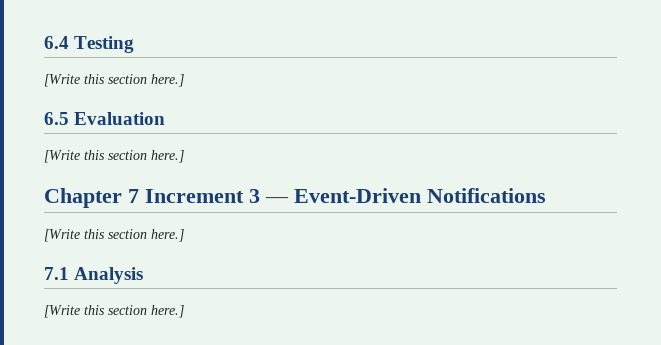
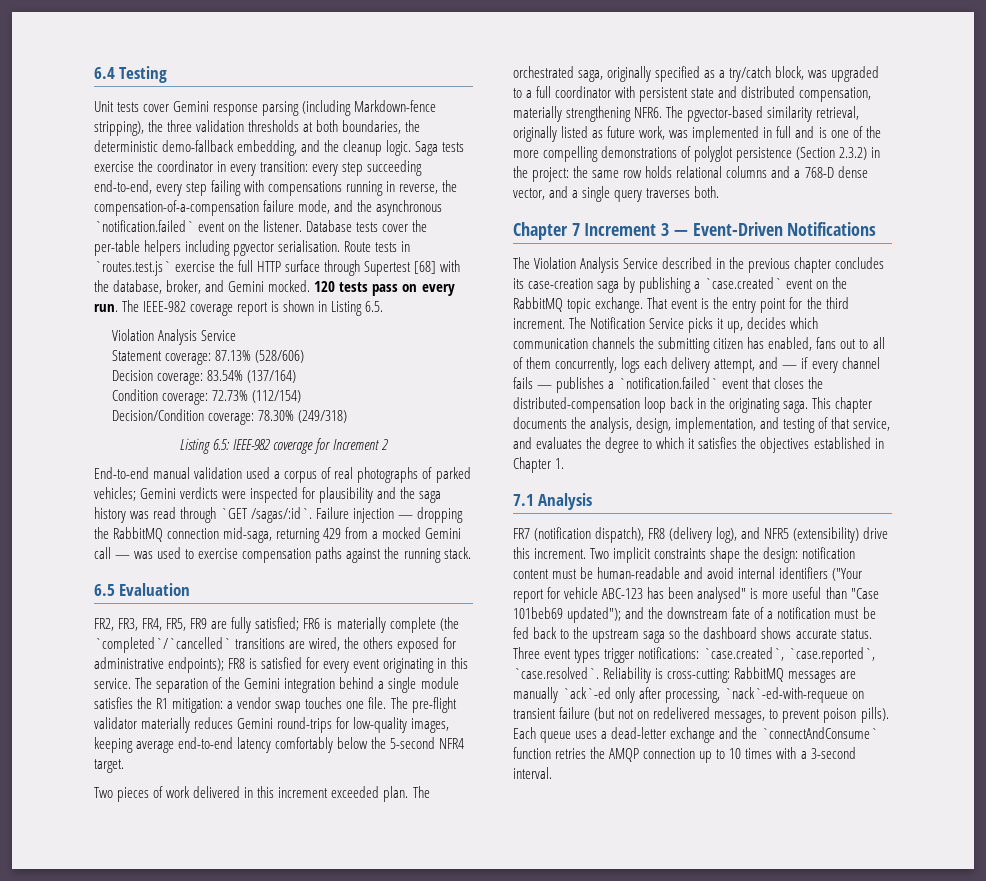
  6.4 Testing
- [Write this section here.]
+ Unit tests cover Gemini response parsing (including Markdown-fence stripping), the three validation thresholds at both boundaries, the deterministic demo-fallback embedding, and the cleanup logic. Saga tests exercise the coordinator in every transition: every step succeeding end-to-end, every step failing with compensations running in reverse, the compensation-of-a-compensation failure mode, and the asynchronous `notification.failed` event on the listener. Database tests cover the per-table helpers including pgvector serialisation. Route tests in `routes.test.js` exercise the full HTTP surface through Supertest [68] with the database, broker, and Gemini mocked. 120 tests pass on every run. The IEEE-982 coverage report is shown in Listing 6.5.
+ Violation Analysis Service
+ Statement coverage: 87.13% (528/606)
+ Decision coverage: 83.54% (137/164)
+ Condition coverage: 72.73% (112/154)
+ Decision/Condition coverage: 78.30% (249/318)
+ Listing 6.5: IEEE-982 coverage for Increment 2
+ End-to-end manual validation used a corpus of real photographs of parked vehicles; Gemini verdicts were inspected for plausibility and the saga history was read through `GET /sagas/:id`. Failure injection — dropping the RabbitMQ connection mid-saga, returning 429 from a mocked Gemini call — was used to exercise compensation paths against the running stack.
  6.5 Evaluation
- [Write this section here.]
+ FR2, FR3, FR4, FR5, FR9 are fully satisfied; FR6 is materially complete (the `completed`/`cancelled` transitions are wired, the others exposed for administrative endpoints); FR8 is satisfied for every event originating in this service. The separation of the Gemini integration behind a single module satisfies the R1 mitigation: a vendor swap touches one file. The pre-flight validator materially reduces Gemini round-trips for low-quality images, keeping average end-to-end latency comfortably below the 5-second NFR4 target.
+ Two pieces of work delivered in this increment exceeded plan. The orchestrated saga, originally specified as a try/catch block, was upgraded to a full coordinator with persistent state and distributed compensation, materially strengthening NFR6. The pgvector-based similarity retrieval, originally listed as future work, was implemented in full and is one of the more compelling demonstrations of polyglot persistence (Section 2.3.2) in the project: the same row holds relational columns and a 768-D dense vector, and a single query traverses both.
  Chapter 7 Increment 3 — Event-Driven Notifications
- [Write this section here.]
+ The Violation Analysis Service described in the previous chapter concludes its case-creation saga by publishing a `case.created` event on the RabbitMQ topic exchange. That event is the entry point for the third increment. The Notification Service picks it up, decides which communication channels the submitting citizen has enabled, fans out to all of them concurrently, logs each delivery attempt, and — if every channel fails — publishes a `notification.failed` event that closes the distributed-compensation loop back in the originating saga. This chapter documents the analysis, design, implementation, and testing of that service, and evaluates the degree to which it satisfies the objectives established in Chapter 1.
  7.1 Analysis
- [Write this section here.]
+ FR7 (notification dispatch), FR8 (delivery log), and NFR5 (extensibility) drive this increment. Two implicit constraints shape the design: notification content must be human-readable and avoid internal identifiers ("Your report for vehicle ABC-123 has been analysed" is more useful than "Case 101beb69 updated"); and the downstream fate of a notification must be fed back to the upstream saga so the dashboard shows accurate status. Three event types trigger notifications: `case.created`, `case.reported`, `case.resolved`. Reliability is cross-cutting: RabbitMQ messages are manually `ack`-ed only after processing, `nack`-ed-with-requeue on transient failure (but not on redelivered messages, to prevent poison pills). Each queue uses a dead-letter exchange and the `connectAndConsume` function retries the AMQP connection up to 10 times with a 3-second interval.

